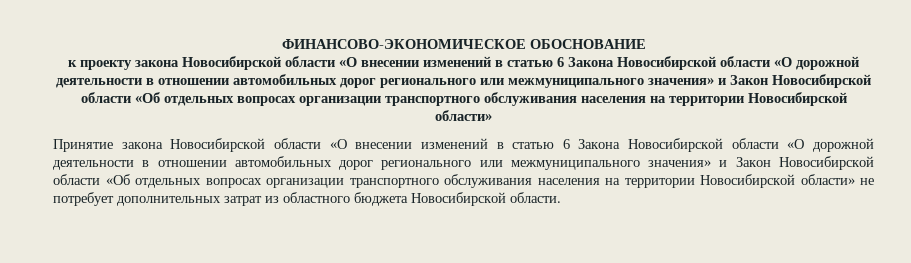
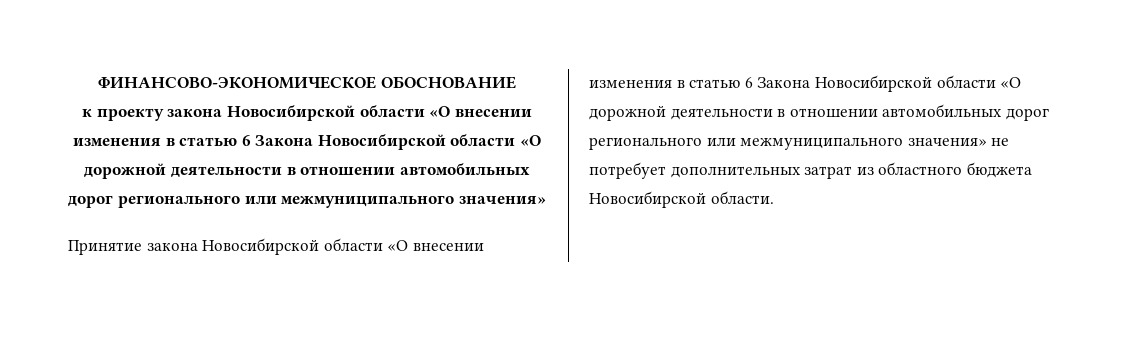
- к проекту закона Новосибирской области «О внесении изменений в статью 6 Закона Новосибирской области «О дорожной деятельности в отношении автомобильных дорог регионального или межмуниципального значения» и Закон Новосибирской области «Об отдельных вопросах организации транспортного обслуживания населения на территории Новосибирской области»
+ к проекту закона Новосибирской области «О внесении изменения в статью 6 Закона Новосибирской области «О дорожной деятельности в отношении автомобильных дорог регионального или межмуниципального значения»
- Принятие закона Новосибирской области «О внесении изменений в статью 6 Закона Новосибирской области «О дорожной деятельности в отношении автомобильных дорог регионального или межмуниципального значения» и Закон Новосибирской области «Об отдельных вопросах организации транспортного обслуживания населения на территории Новосибирской области» не потребует дополнительных затрат из областного бюджета Новосибирской области.
+ Принятие закона Новосибирской области «О внесении изменения в статью 6 Закона Новосибирской области «О дорожной деятельности в отношении автомобильных дорог регионального или межмуниципального значения» не потребует дополнительных затрат из областного бюджета Новосибирской области.

